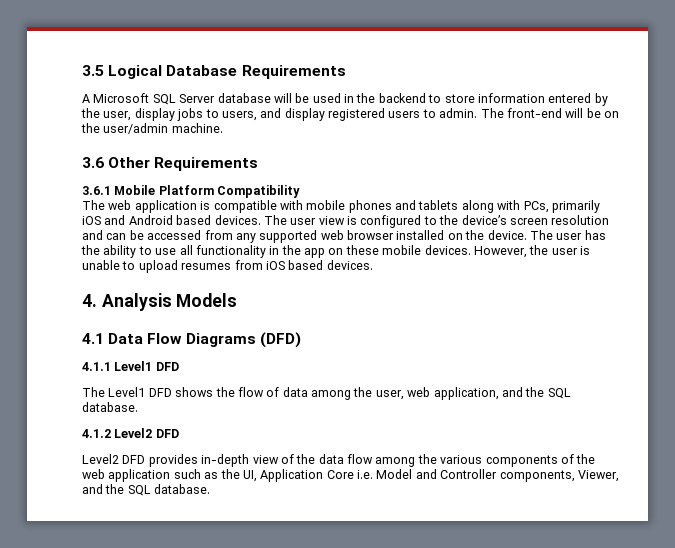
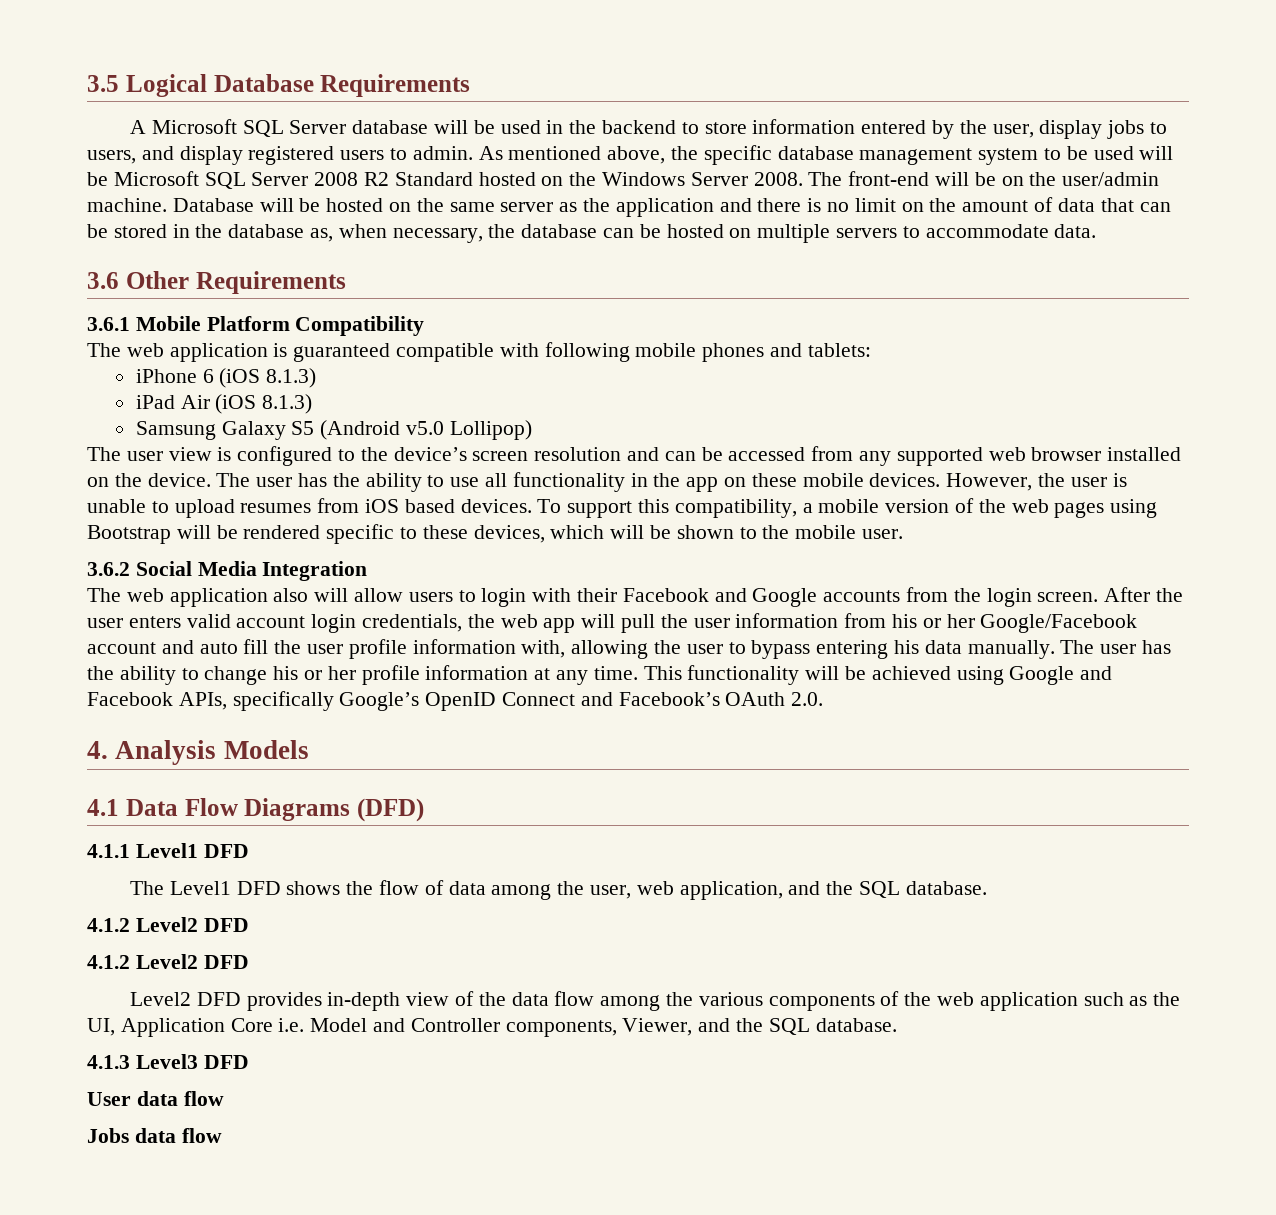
+ As mentioned above, the specific database management system to be used will be Microsoft SQL Server 2008 R2 Standard hosted on the Windows Server 2008.
+ Database will be hosted on the same server as the application and there is no limit on the amount of data that can be stored in the database as, when necessary, the database can be hosted on multiple servers to accommodate data.
- The web application is compatible with mobile phones and tablets along with PCs, primarily iOS and Android based devices. The user view is configured to the device’s screen resolution and can be accessed from any supported web browser installed on the device.
+ The web application is guaranteed compatible with following mobile phones and tablets:
+ iPhone 6 (iOS 8.1.3)
+ iPad Air (iOS 8.1.3)
+ Samsung Galaxy S5 (Android v5.0 Lollipop)
+ The user view is configured to the device’s screen resolution and can be accessed from any supported web browser installed on the device.
+ To support this compatibility, a mobile version of the web pages using Bootstrap will be rendered specific to these devices, which will be shown to the mobile user.
+ 3.6.2 Social Media Integration
+ The web application also will allow users to login with their Facebook and Google accounts from the login screen. After the user enters valid account login credentials, the web app will pull the user information from his or her Google/Facebook account and auto fill the user profile information with, allowing the user to bypass entering his data manually. The user has the ability to change his or her profile information at any time. This functionality will be achieved using Google and Facebook APIs, specifically Google’s OpenID Connect and Facebook’s OAuth 2.0.
  The Level1 DFD shows the flow of data among the user, web application, and the SQL database.
+ 4.1.2 Level2 DFD
+ 4.1.3 Level3 DFD
+ User data flow
+ Jobs data flow

